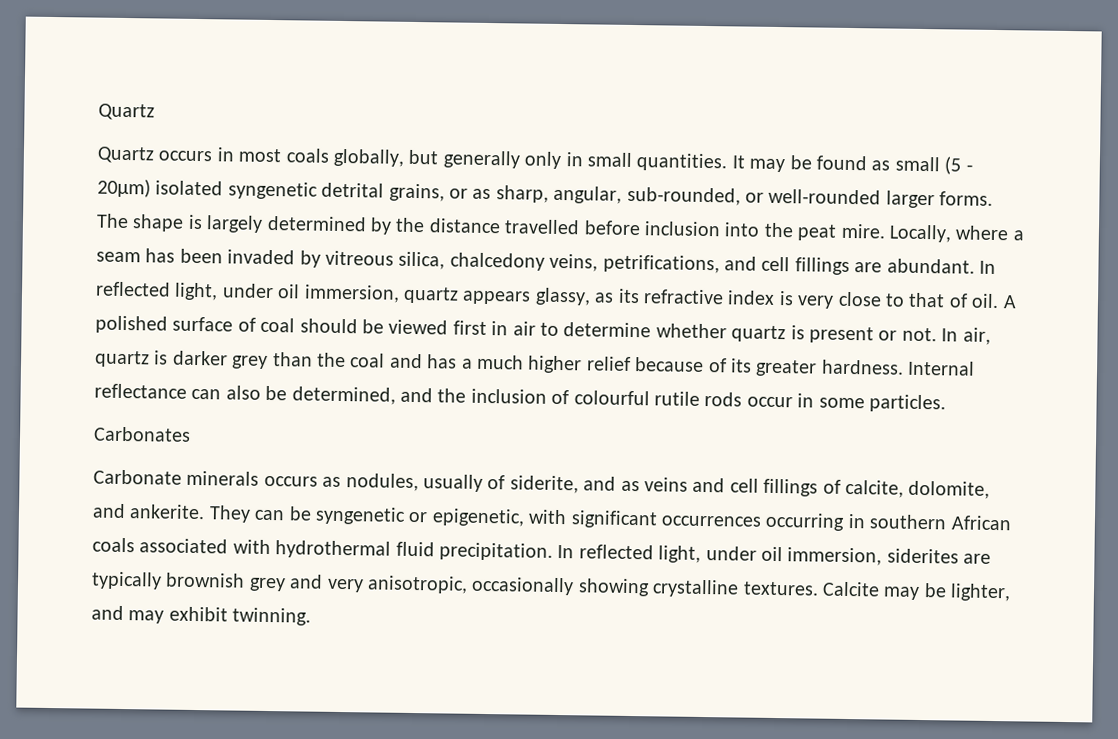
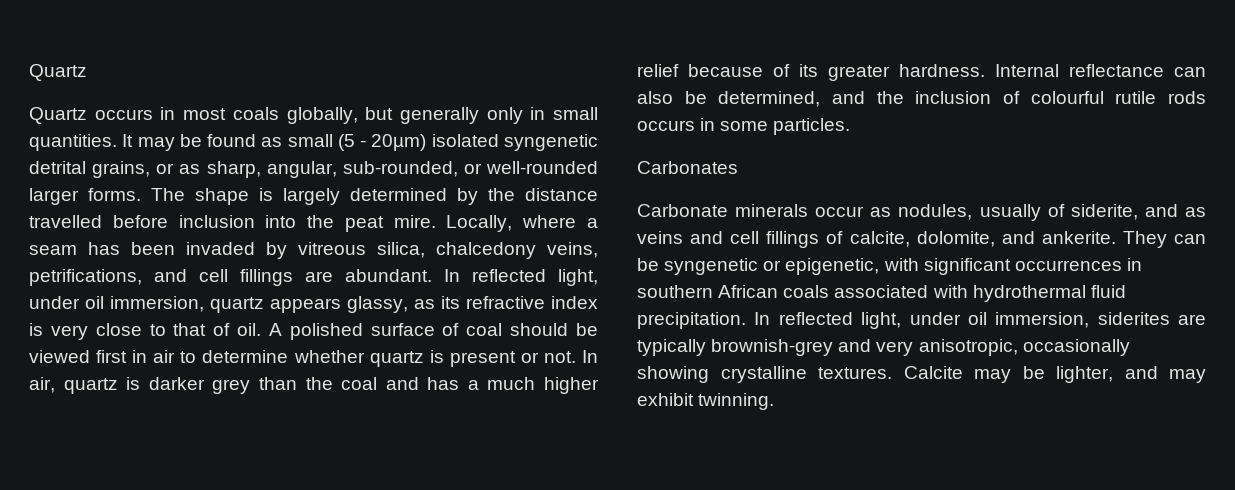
- Internal reflectance can also be determined, and the inclusion of colourful rutile rods occur in some particles.
+ Internal reflectance can also be determined, and the inclusion of colourful rutile rods occurs in some particles.
- Carbonate minerals occurs as nodules, usually of siderite, and as veins and cell fillings of calcite, dolomite, and ankerite.
+ Carbonate minerals occur as nodules, usually of siderite, and as veins and cell fillings of calcite, dolomite, and ankerite.
- They can be syngenetic or epigenetic, with significant occurrences occurring in southern African coals associated with hydrothermal fluid precipitation.
+ They can be syngenetic or epigenetic, with significant occurrences in southern African coals associated with hydrothermal fluid precipitation.
- In reflected light, under oil immersion, siderites are typically brownish grey and very anisotropic, occasionally showing crystalline textures.
+ In reflected light, under oil immersion, siderites are typically brownish-grey and very anisotropic, occasionally showing crystalline textures.

